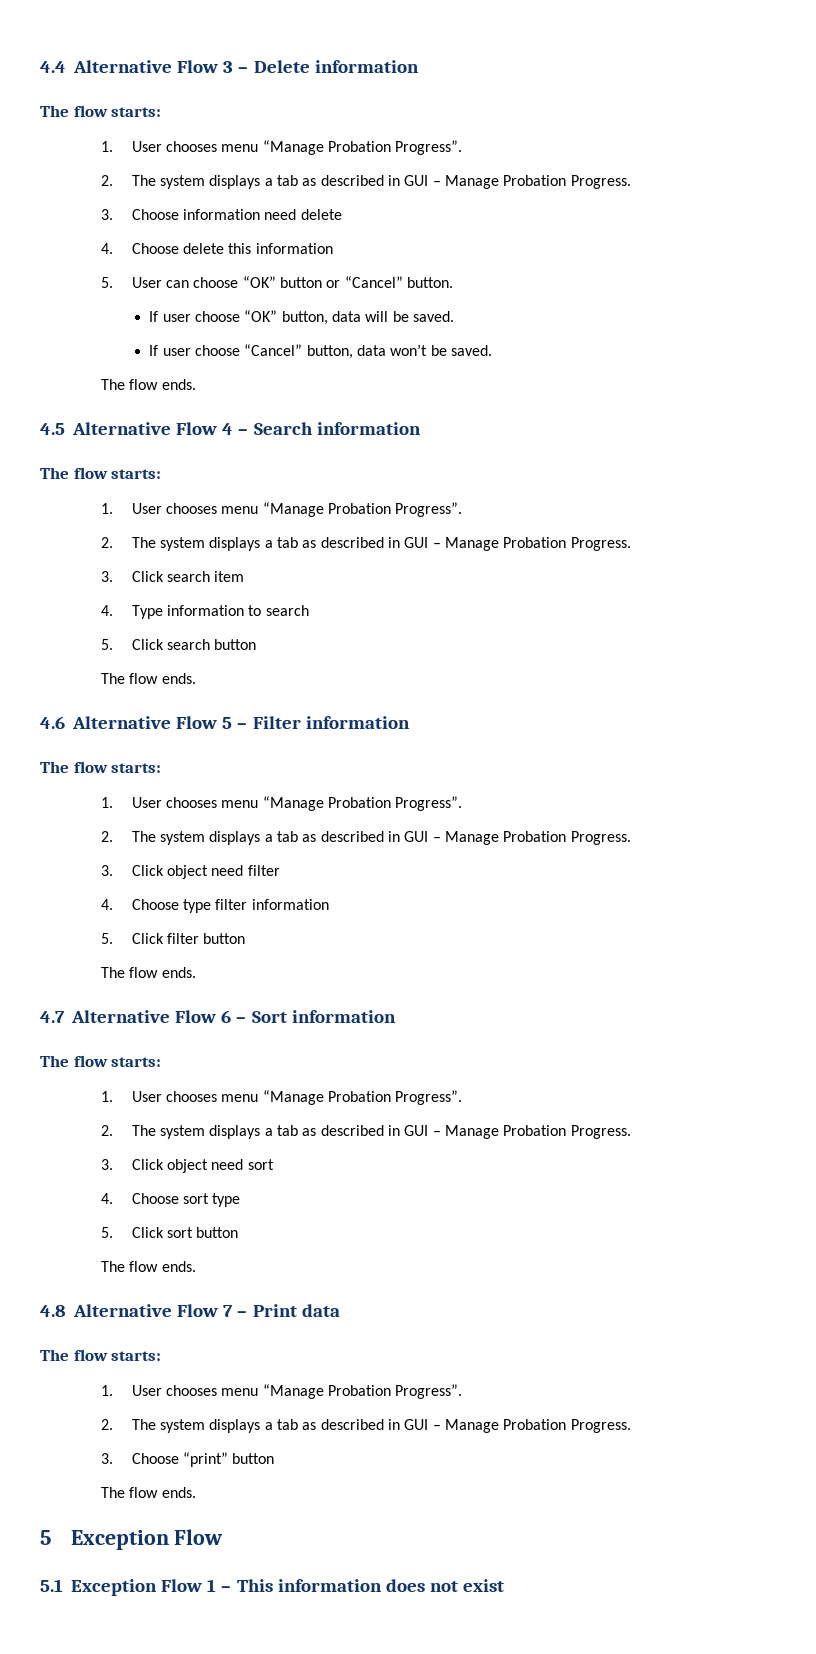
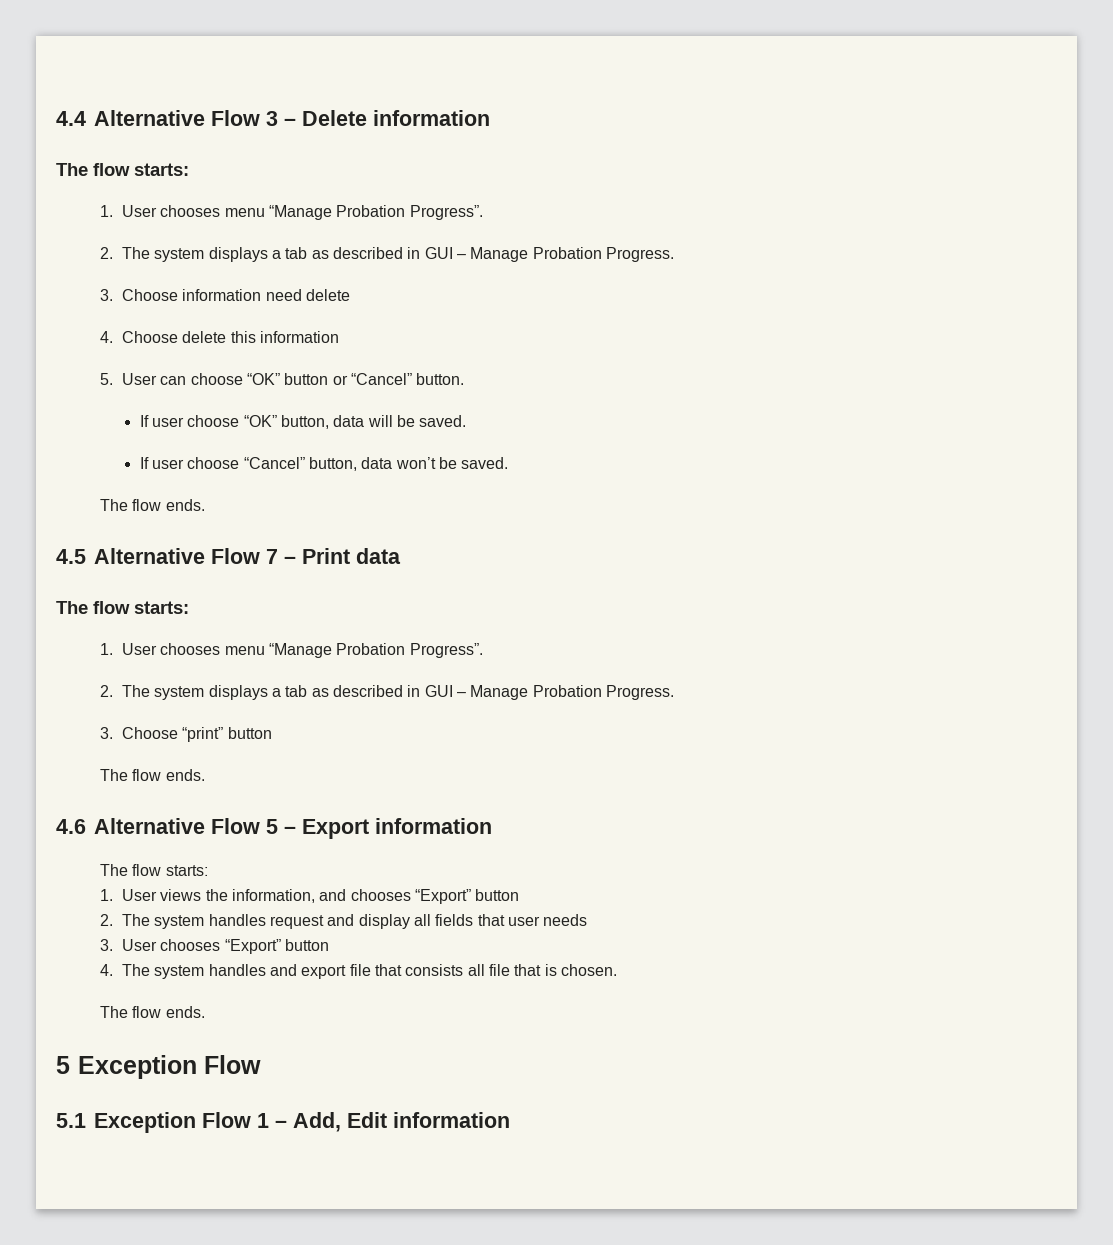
- 4.5 Alternative Flow 4 – Search information
- The flow starts:
- 1. User chooses menu “Manage Probation Progress”.
- 2. The system displays a tab as described in GUI – Manage Probation Progress.
- 3. Click search item
- 4. Type information to search
- 5. Click search button
- The flow ends.
- 4.6 Alternative Flow 5 – Filter information
- The flow starts:
- 1. User chooses menu “Manage Probation Progress”.
- 2. The system displays a tab as described in GUI – Manage Probation Progress.
- 3. Click object need filter
- 4. Choose type filter information
- 5. Click filter button
- The flow ends.
- 4.7 Alternative Flow 6 – Sort information
- The flow starts:
- 1. User chooses menu “Manage Probation Progress”.
- 2. The system displays a tab as described in GUI – Manage Probation Progress.
- 3. Click object need sort
- 4. Choose sort type
- 5. Click sort button
- The flow ends.
- 4.8 Alternative Flow 7 – Print data
+ 4.5 Alternative Flow 7 – Print data
+ 4.6 Alternative Flow 5 – Export information
+ The flow starts:
+ 1. User views the information, and chooses “Export” button
+ 2. The system handles request and display all fields that user needs
+ 3. User chooses “Export” button
+ 4. The system handles and export file that consists all file that is chosen.
+ The flow ends.
- 5.1 Exception Flow 1 – This information does not exist
+ 5.1 Exception Flow 1 – Add, Edit information

